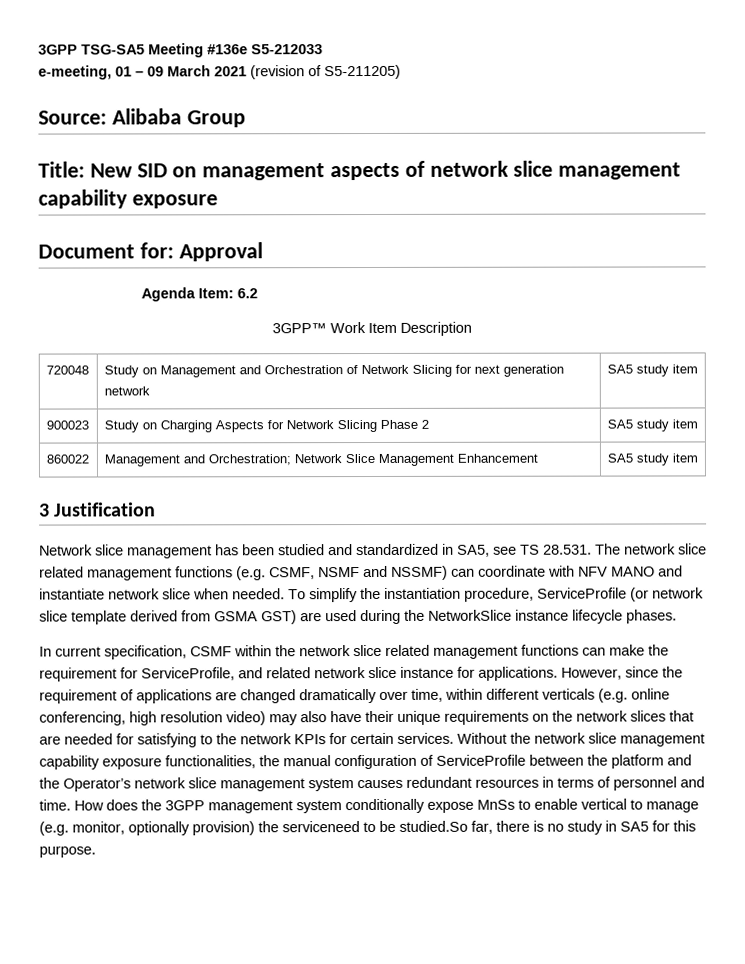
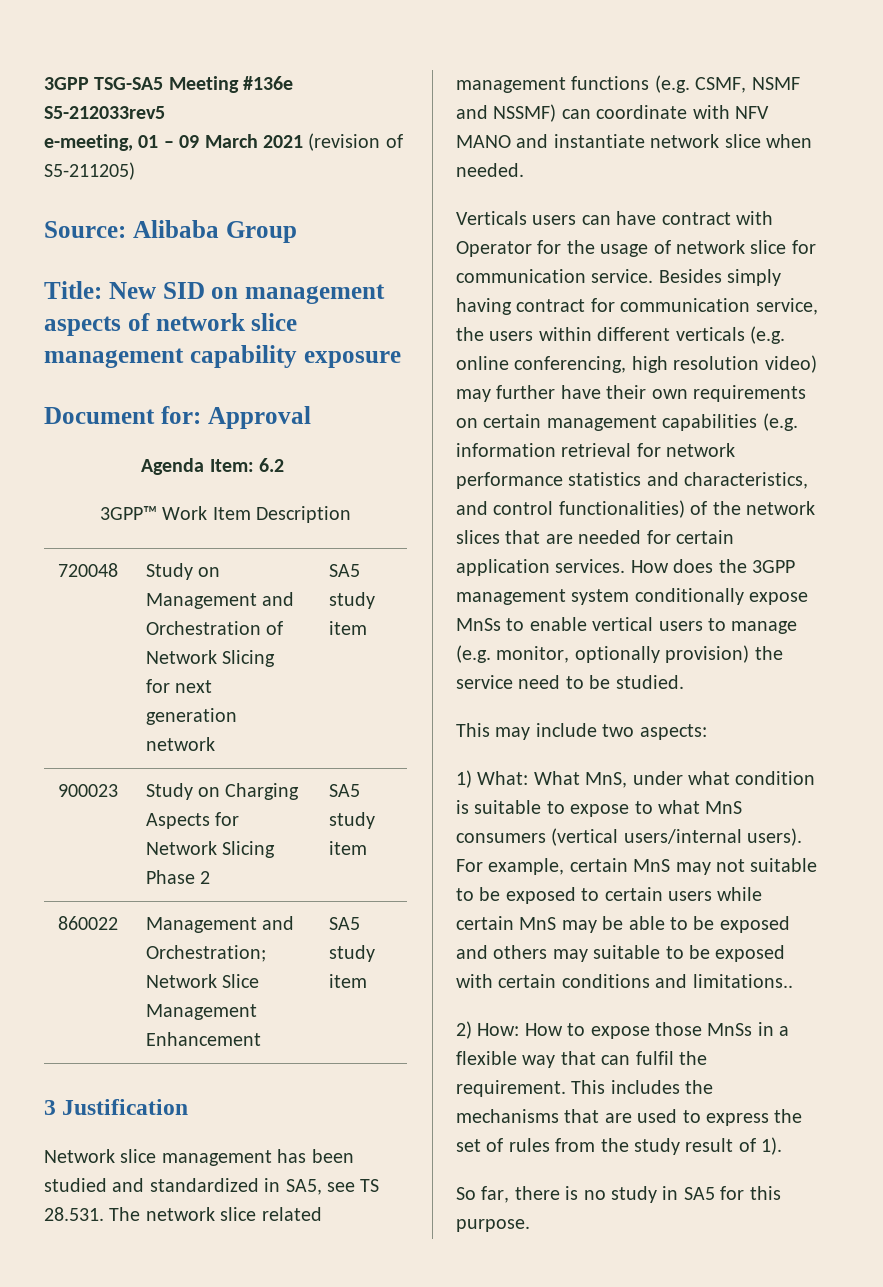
- 3GPP TSG-SA5 Meeting #136e S5-212033
+ 3GPP TSG-SA5 Meeting #136e S5-212033rev5
- Network slice management has been studied and standardized in SA5, see TS 28.531. The network slice related management functions (e.g. CSMF, NSMF and NSSMF) can coordinate with NFV MANO and instantiate network slice when needed. To simplify the instantiation procedure, ServiceProfile (or network slice template derived from GSMA GST) are used during the NetworkSlice instance lifecycle phases.
- In current specification, CSMF within the network slice related management functions can make the requirement for ServiceProfile, and related network slice instance for applications. However, since the requirement of applications are changed dramatically over time, within different verticals (e.g. online conferencing, high resolution video) may also have their unique requirements on the network slices that are needed for satisfying to the network KPIs for certain services. Without the network slice management capability exposure functionalities, the manual configuration of ServiceProfile between the platform and the Operator’s network slice management system causes redundant resources in terms of personnel and time.
+ Network slice management has been studied and standardized in SA5, see TS 28.531. The network slice related management functions (e.g. CSMF, NSMF and NSSMF) can coordinate with NFV MANO and instantiate network slice when needed.
+ Verticals users can have contract with Operator for the usage of network slice for communication service. Besides simply having contract for communication service, the users within different verticals (e.g. online conferencing, high resolution video) may further have their own requirements on certain management capabilities (e.g. information retrieval for network performance statistics and characteristics, and control functionalities) of the network slices that are needed for certain application services.
- How does the 3GPP management system conditionally expose MnSs to enable vertical to manage (e.g. monitor, optionally provision) the serviceneed to be studied.So far, there is no study in SA5 for this purpose.
+ How does the 3GPP management system conditionally expose MnSs to enable vertical users to manage (e.g. monitor, optionally provision) the service need to be studied.
+ This may include two aspects:
+ 1) What: What MnS, under what condition is suitable to expose to what MnS consumers (vertical users/internal users). For example, certain MnS may not suitable to be exposed to certain users while certain MnS may be able to be exposed and others may suitable to be exposed with certain conditions and limitations..
+ 2) How: How to expose those MnSs in a flexible way that can fulfil the requirement. This includes the mechanisms that are used to express the set of rules from the study result of 1).
+ So far, there is no study in SA5 for this purpose.

